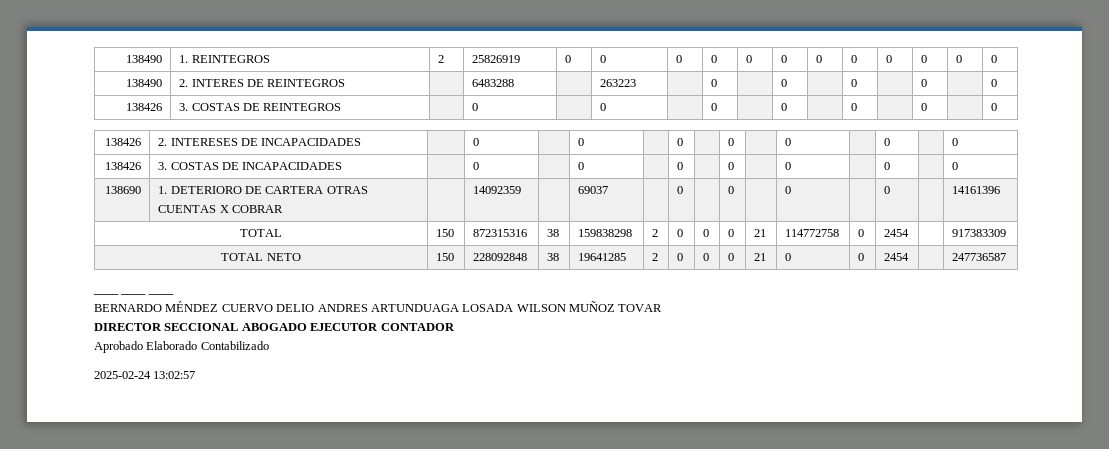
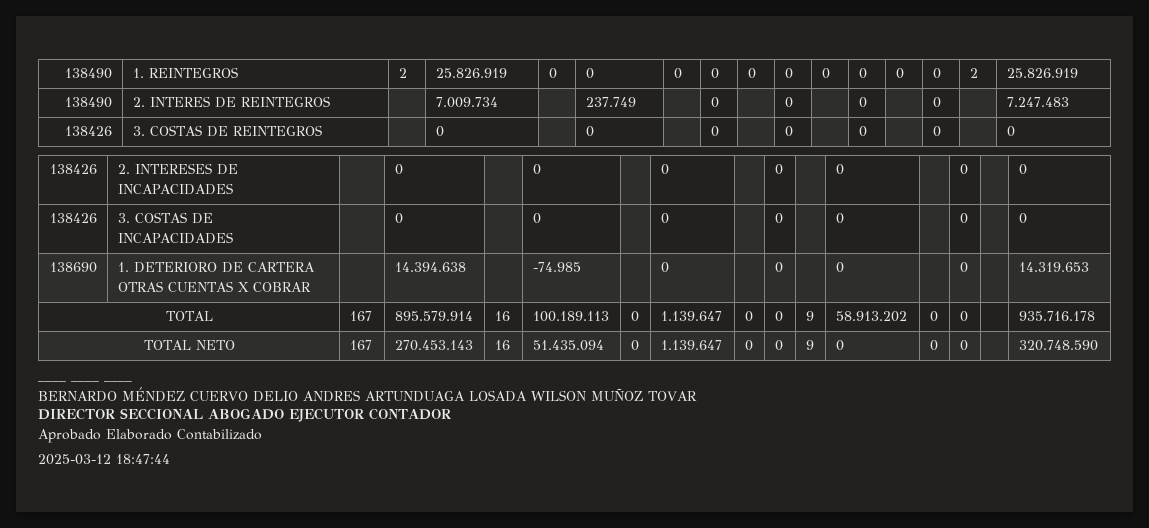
- 138490 | 1. REINTEGROS | 2 | 25826919 | 0 | 0 | 0 | 0 | 0 | 0 | 0 | 0 | 0 | 0 | 0 | 0
+ 138490 | 1. REINTEGROS | 2 | 25.826.919 | 0 | 0 | 0 | 0 | 0 | 0 | 0 | 0 | 0 | 0 | 2 | 25.826.919
- 138490 | 2. INTERES DE REINTEGROS | | 6483288 | | 263223 | | 0 | | 0 | | 0 | | 0 | | 0
+ 138490 | 2. INTERES DE REINTEGROS | | 7.009.734 | | 237.749 | | 0 | | 0 | | 0 | | 0 | | 7.247.483
- 138690 | 1. DETERIORO DE CARTERA OTRAS CUENTAS X COBRAR | | 14092359 | | 69037 | | 0 | | 0 | | 0 | | 0 | | 14161396
+ 138690 | 1. DETERIORO DE CARTERA OTRAS CUENTAS X COBRAR | | 14.394.638 | | -74.985 | | 0 | | 0 | | 0 | | 0 | | 14.319.653
- TOTAL | 150 | 872315316 | 38 | 159838298 | 2 | 0 | 0 | 0 | 21 | 114772758 | 0 | 2454 | | 917383309
- TOTAL NETO | 150 | 228092848 | 38 | 19641285 | 2 | 0 | 0 | 0 | 21 | 0 | 0 | 2454 | | 247736587
+ TOTAL | 167 | 895.579.914 | 16 | 100.189.113 | 0 | 1.139.647 | 0 | 0 | 9 | 58.913.202 | 0 | 0 | | 935.716.178
+ TOTAL NETO | 167 | 270.453.143 | 16 | 51.435.094 | 0 | 1.139.647 | 0 | 0 | 9 | 0 | 0 | 0 | | 320.748.590
- 2025-02-24 13:02:57
+ 2025-03-12 18:47:44

